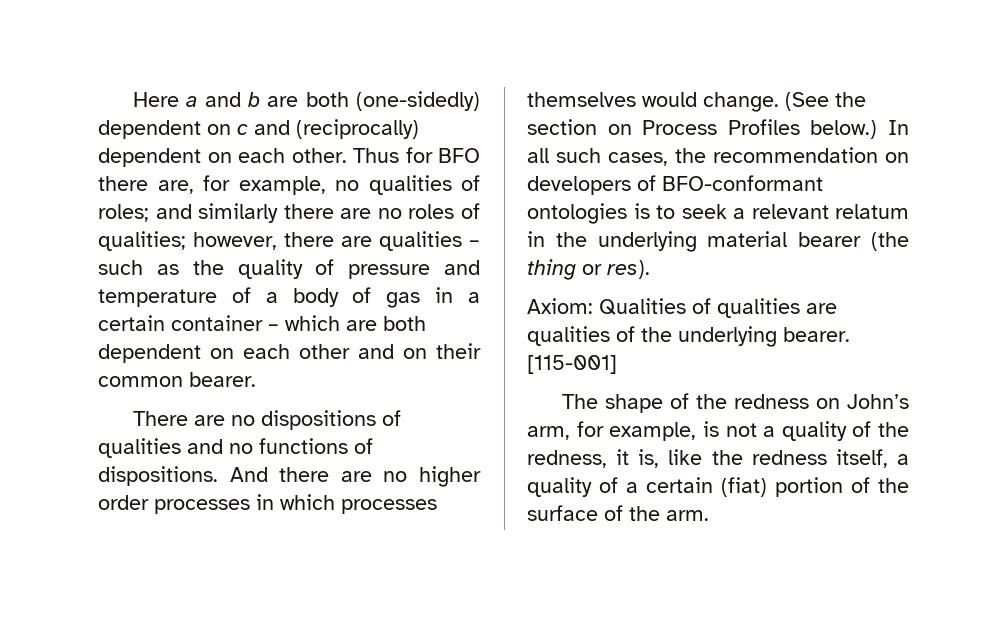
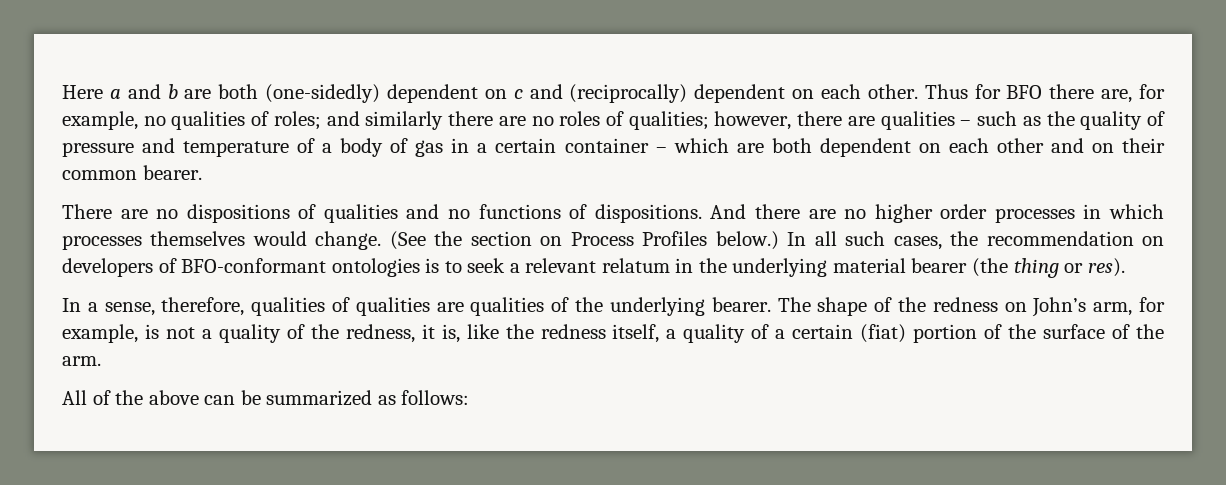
- Axiom: Qualities of qualities are qualities of the underlying bearer. [115-001]
- The shape of the redness on John’s arm, for example, is not a quality of the redness, it is, like the redness itself, a quality of a certain (fiat) portion of the surface of the arm.
+ In a sense, therefore, qualities of qualities are qualities of the underlying bearer. The shape of the redness on John’s arm, for example, is not a quality of the redness, it is, like the redness itself, a quality of a certain (fiat) portion of the surface of the arm.
+ All of the above can be summarized as follows:

